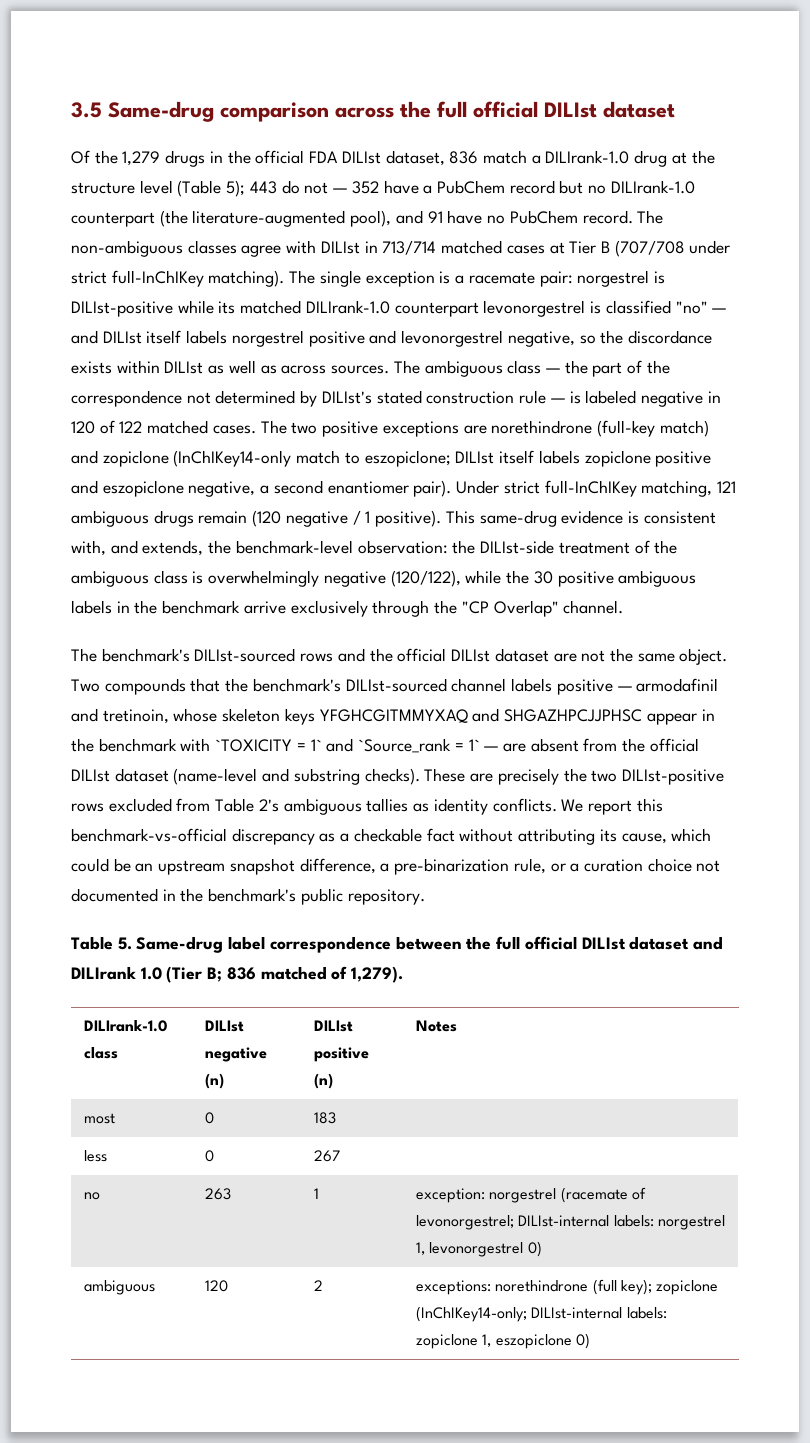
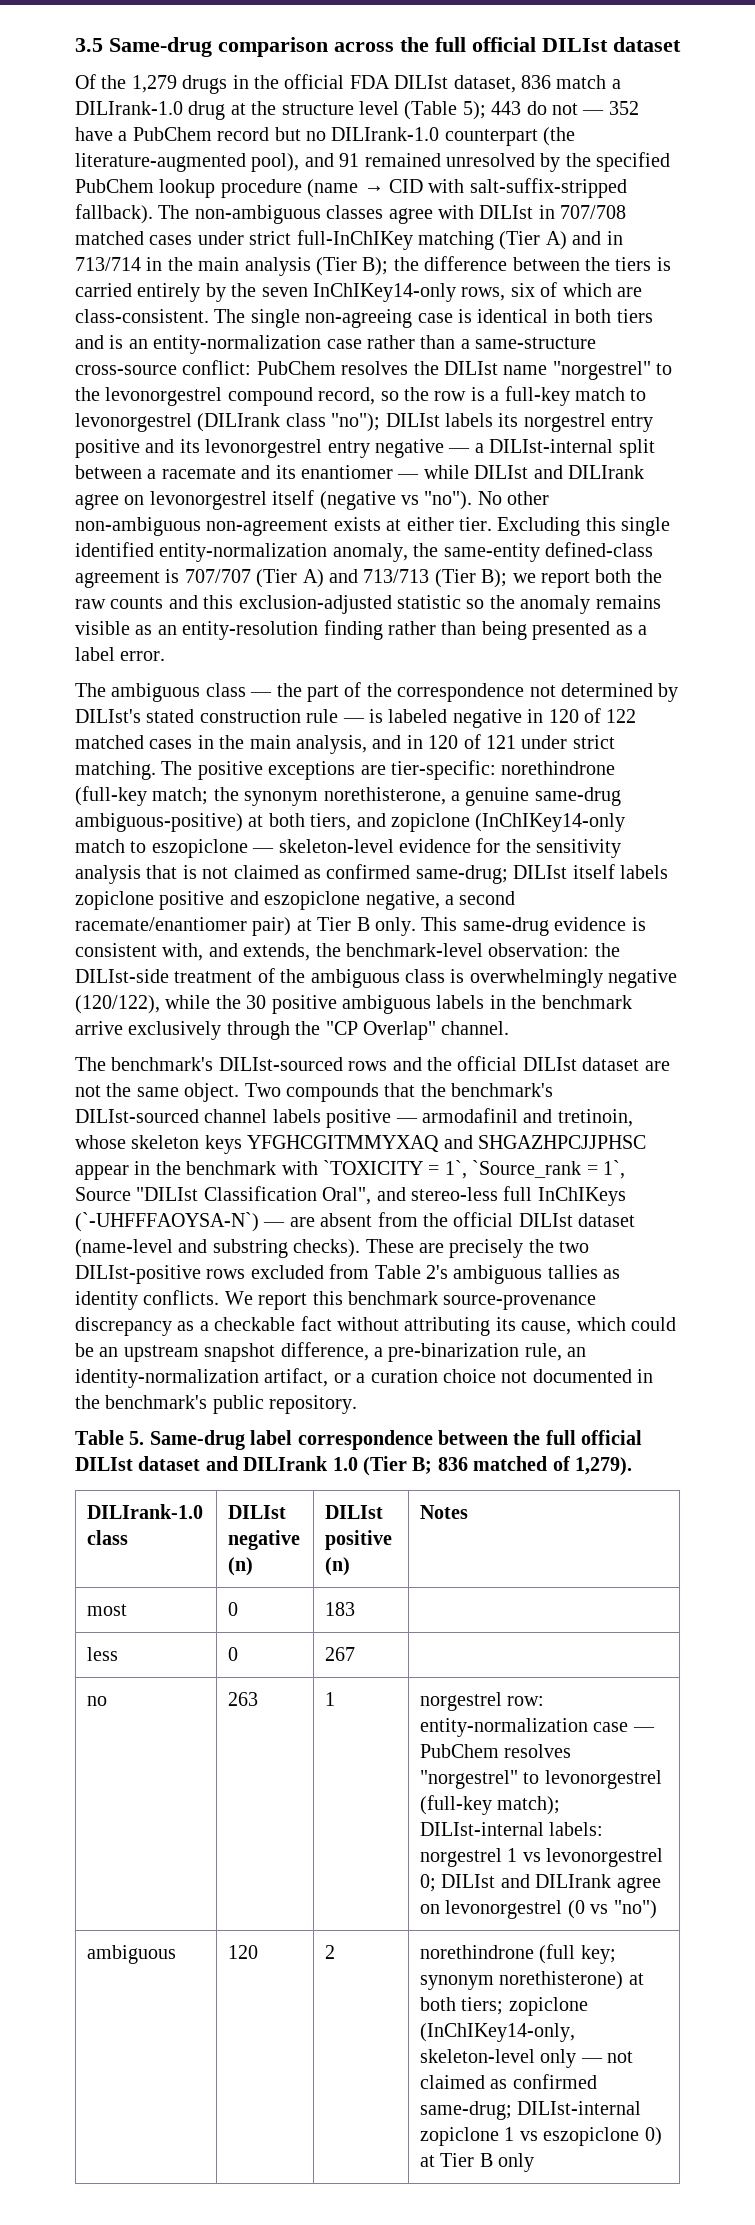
- Of the 1,279 drugs in the official FDA DILIst dataset, 836 match a DILIrank-1.0 drug at the structure level (Table 5); 443 do not — 352 have a PubChem record but no DILIrank-1.0 counterpart (the literature-augmented pool), and 91 have no PubChem record.
+ Of the 1,279 drugs in the official FDA DILIst dataset, 836 match a DILIrank-1.0 drug at the structure level (Table 5); 443 do not — 352 have a PubChem record but no DILIrank-1.0 counterpart (the literature-augmented pool), and 91 remained unresolved by the specified PubChem lookup procedure (name → CID with salt-suffix-stripped fallback).
- The non-ambiguous classes agree with DILIst in 713/714 matched cases at Tier B (707/708 under strict full-InChIKey matching). The single exception is a racemate pair: norgestrel is DILIst-positive while its matched DILIrank-1.0 counterpart levonorgestrel is classified "no" — and DILIst itself labels norgestrel positive and levonorgestrel negative, so the discordance exists within DILIst as well as across sources. The ambiguous class — the part of the correspondence not determined by DILIst's stated construction rule — is labeled negative in 120 of 122 matched cases. The two positive exceptions are norethindrone (full-key match) and zopiclone (InChIKey14-only match to eszopiclone; DILIst itself labels zopiclone positive and eszopiclone negative, a second enantiomer pair). Under strict full-InChIKey matching, 121 ambiguous drugs remain (120 negative / 1 positive).
+ The non-ambiguous classes agree with DILIst in 707/708 matched cases under strict full-InChIKey matching (Tier A) and in 713/714 in the main analysis (Tier B); the difference between the tiers is carried entirely by the seven InChIKey14-only rows, six of which are class-consistent. The single non-agreeing case is identical in both tiers and is an entity-normalization case rather than a same-structure cross-source conflict: PubChem resolves the DILIst name "norgestrel" to the levonorgestrel compound record, so the row is a full-key match to levonorgestrel (DILIrank class "no"); DILIst labels its norgestrel entry positive and its levonorgestrel entry negative — a DILIst-internal split between a racemate and its enantiomer — while DILIst and DILIrank agree on levonorgestrel itself (negative vs "no"). No other non-ambiguous non-agreement exists at either tier. Excluding this single identified entity-normalization anomaly, the same-entity defined-class agreement is 707/707 (Tier A) and 713/713 (Tier B); we report both the raw counts and this exclusion-adjusted statistic so the anomaly remains visible as an entity-resolution finding rather than being presented as a label error.
+ The ambiguous class — the part of the correspondence not determined by DILIst's stated construction rule — is labeled negative in 120 of 122 matched cases in the main analysis, and in 120 of 121 under strict matching. The positive exceptions are tier-specific: norethindrone (full-key match; the synonym norethisterone, a genuine same-drug ambiguous-positive) at both tiers, and zopiclone (InChIKey14-only match to eszopiclone — skeleton-level evidence for the sensitivity analysis that is not claimed as confirmed same-drug; DILIst itself labels zopiclone positive and eszopiclone negative, a second racemate/enantiomer pair) at Tier B only.
- Two compounds that the benchmark's DILIst-sourced channel labels positive — armodafinil and tretinoin, whose skeleton keys YFGHCGITMMYXAQ and SHGAZHPCJJPHSC appear in the benchmark with `TOXICITY = 1` and `Source_rank = 1` — are absent from the official DILIst dataset (name-level and substring checks).
+ Two compounds that the benchmark's DILIst-sourced channel labels positive — armodafinil and tretinoin, whose skeleton keys YFGHCGITMMYXAQ and SHGAZHPCJJPHSC appear in the benchmark with `TOXICITY = 1`, `Source_rank = 1`, Source "DILIst Classification Oral", and stereo-less full InChIKeys (`-UHFFFAOYSA-N`) — are absent from the official DILIst dataset (name-level and substring checks).
- We report this benchmark-vs-official discrepancy as a checkable fact without attributing its cause, which could be an upstream snapshot difference, a pre-binarization rule, or a curation choice not documented in the benchmark's public repository.
+ We report this benchmark source-provenance discrepancy as a checkable fact without attributing its cause, which could be an upstream snapshot difference, a pre-binarization rule, an identity-normalization artifact, or a curation choice not documented in the benchmark's public repository.
- no | 263 | 1 | exception: norgestrel (racemate of levonorgestrel; DILIst-internal labels: norgestrel 1, levonorgestrel 0)
+ no | 263 | 1 | norgestrel row: entity-normalization case — PubChem resolves "norgestrel" to levonorgestrel (full-key match); DILIst-internal labels: norgestrel 1 vs levonorgestrel 0; DILIst and DILIrank agree on levonorgestrel (0 vs "no")
- ambiguous | 120 | 2 | exceptions: norethindrone (full key); zopiclone (InChIKey14-only; DILIst-internal labels: zopiclone 1, eszopiclone 0)
+ ambiguous | 120 | 2 | norethindrone (full key; synonym norethisterone) at both tiers; zopiclone (InChIKey14-only, skeleton-level only — not claimed as confirmed same-drug; DILIst-internal zopiclone 1 vs eszopiclone 0) at Tier B only

